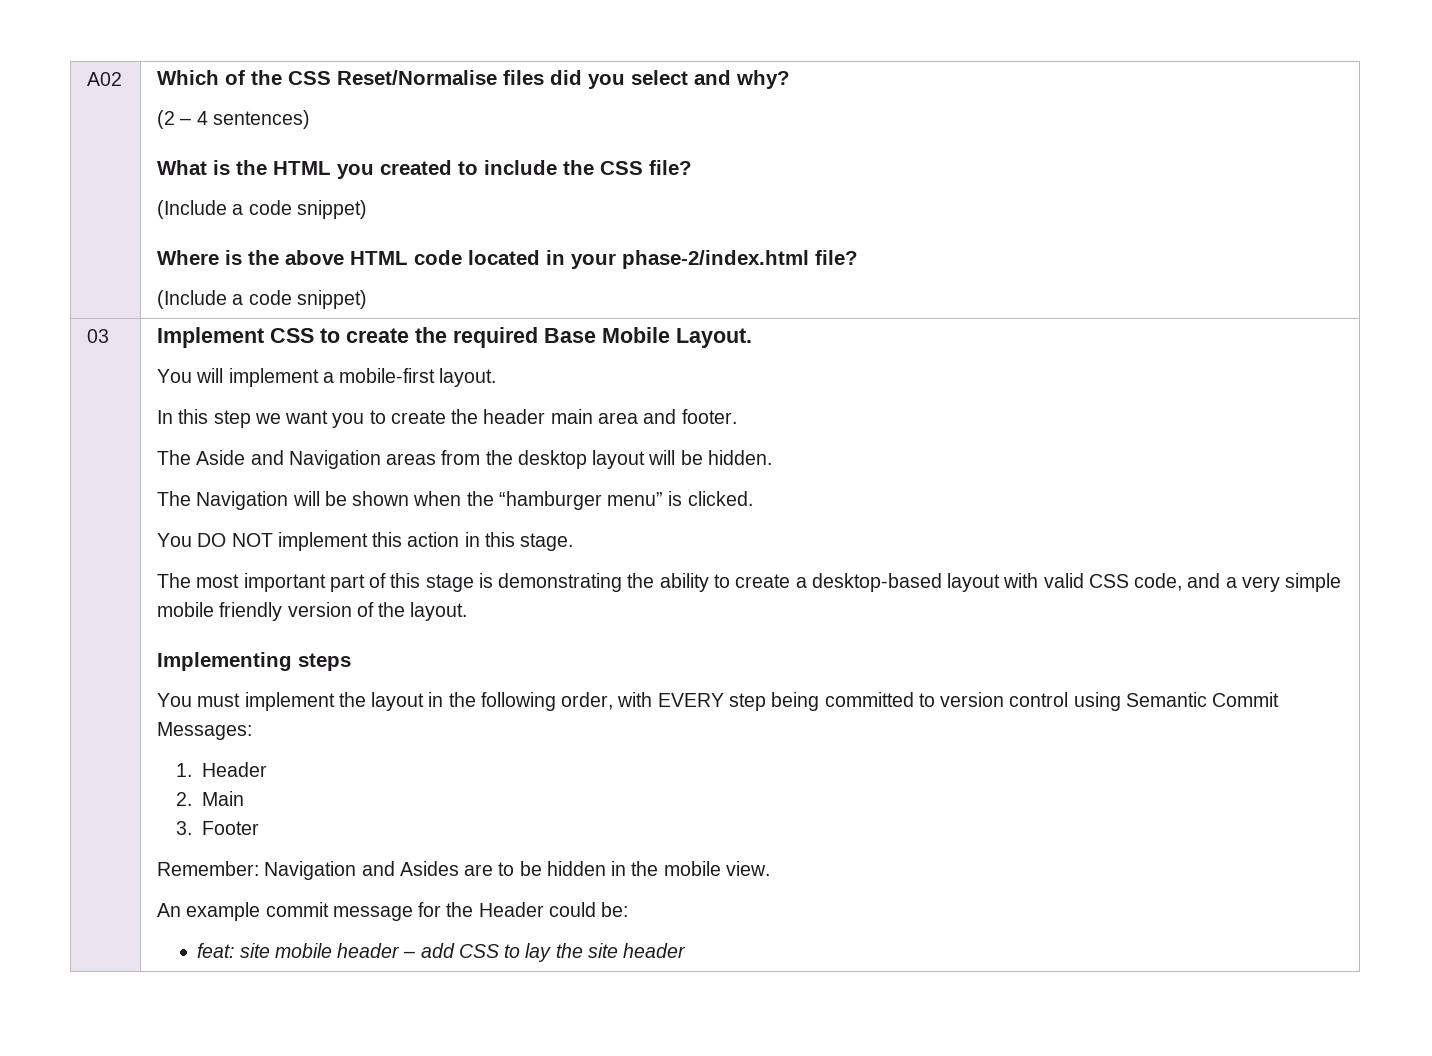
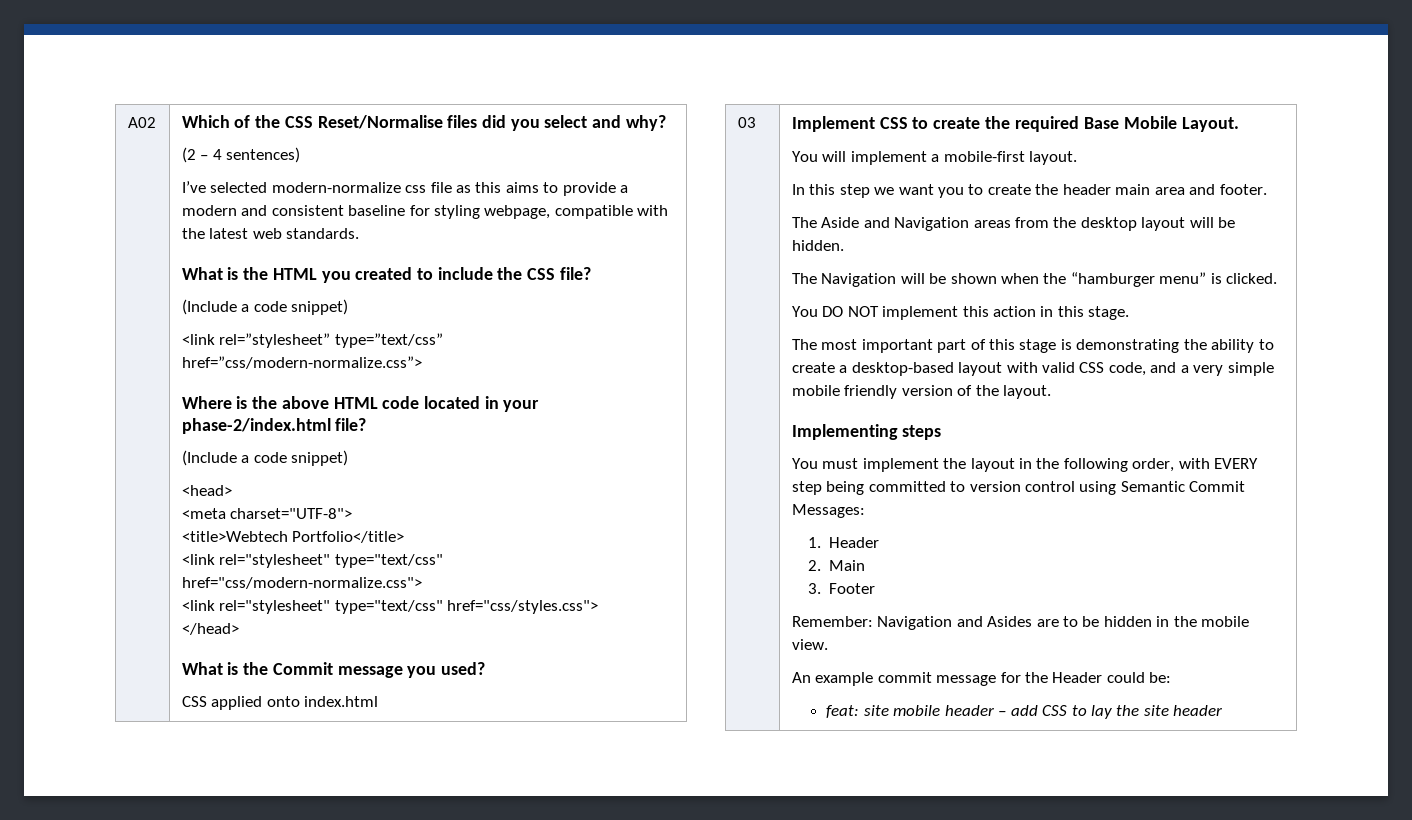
+ I’ve selected modern-normalize css file as this aims to provide a modern and consistent baseline for styling webpage, compatible with the latest web standards.
  What is the HTML you created to include the CSS file?
  (Include a code snippet)
+ <link rel=”stylesheet” type=”text/css” href=”css/modern-normalize.css”>
+ <head>
+ <meta charset="UTF-8">
+ <title>Webtech Portfolio</title>
+ <link rel="stylesheet" type="text/css" href="css/modern-normalize.css">
+ <link rel="stylesheet" type="text/css" href="css/styles.css">
+ </head>
+ What is the Commit message you used?
+ CSS applied onto index.html

